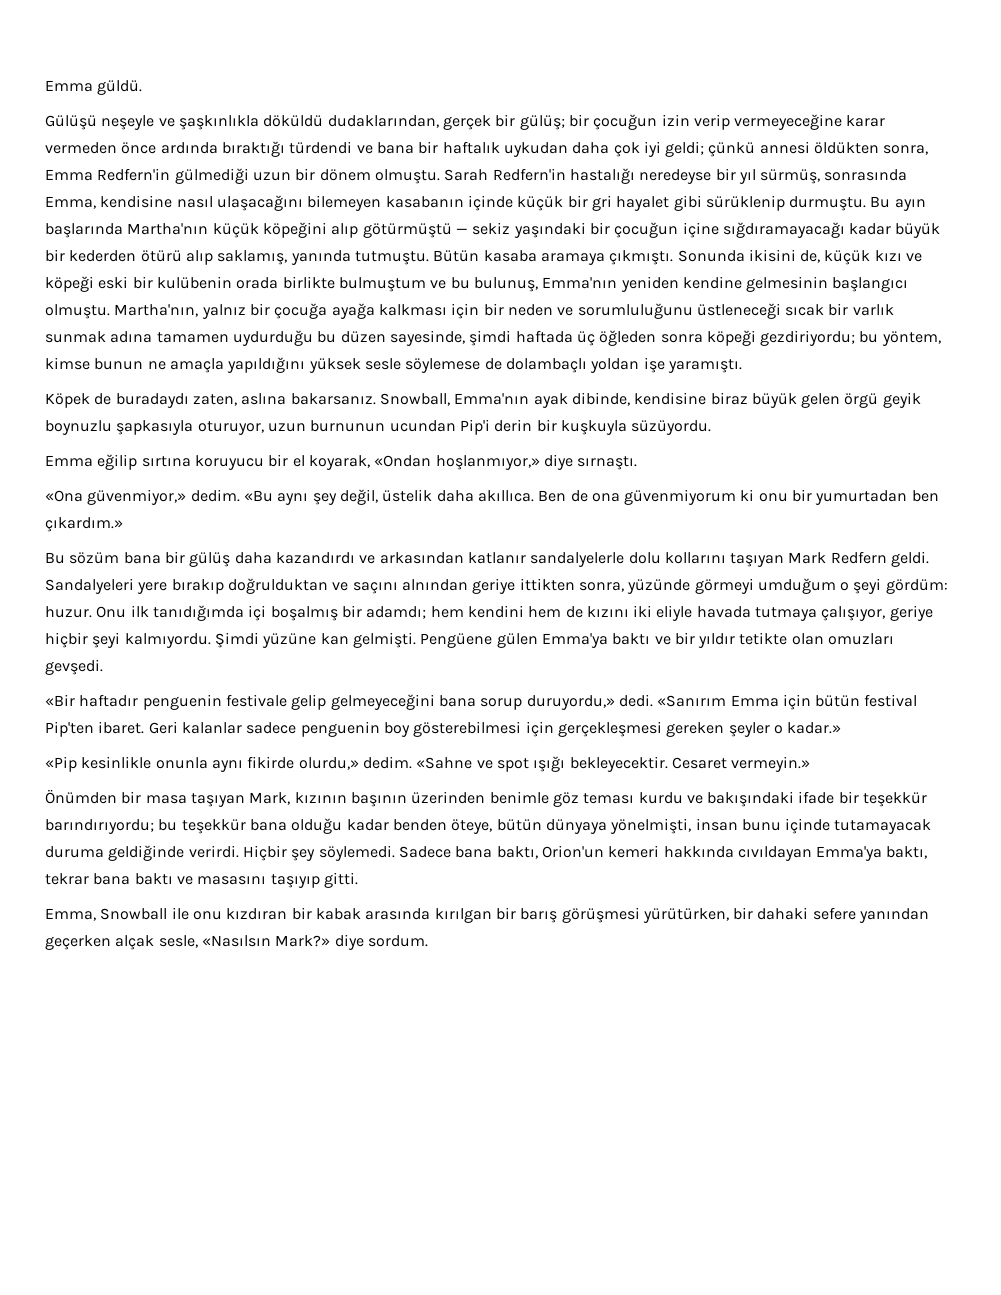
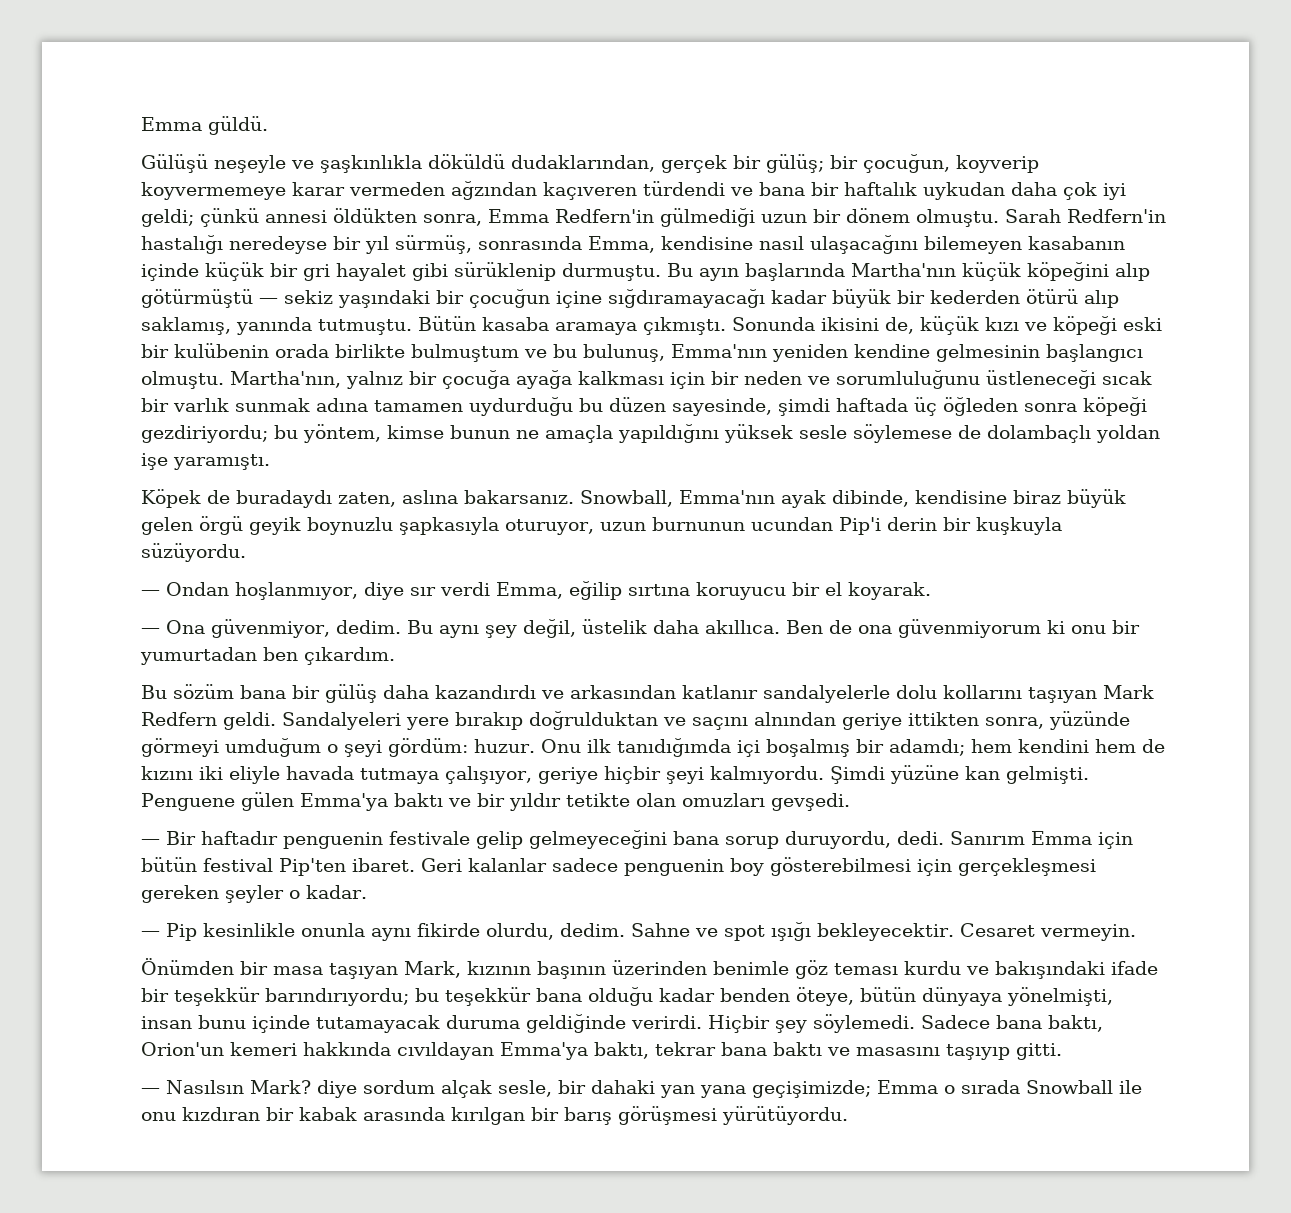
- Gülüşü neşeyle ve şaşkınlıkla döküldü dudaklarından, gerçek bir gülüş; bir çocuğun izin verip vermeyeceğine karar vermeden önce ardında bıraktığı türdendi ve bana bir haftalık uykudan daha çok iyi geldi; çünkü annesi öldükten sonra, Emma Redfern'in gülmediği uzun bir dönem olmuştu.
+ Gülüşü neşeyle ve şaşkınlıkla döküldü dudaklarından, gerçek bir gülüş; bir çocuğun, koyverip koyvermemeye karar vermeden ağzından kaçıveren türdendi ve bana bir haftalık uykudan daha çok iyi geldi; çünkü annesi öldükten sonra, Emma Redfern'in gülmediği uzun bir dönem olmuştu.
- Emma eğilip sırtına koruyucu bir el koyarak, «Ondan hoşlanmıyor,» diye sırnaştı.
- «Ona güvenmiyor,» dedim. «Bu aynı şey değil, üstelik daha akıllıca.
+ — Ondan hoşlanmıyor, diye sır verdi Emma, eğilip sırtına koruyucu bir el koyarak.
+ — Ona güvenmiyor, dedim. Bu aynı şey değil, üstelik daha akıllıca.
- Ben de ona güvenmiyorum ki onu bir yumurtadan ben çıkardım.»
+ Ben de ona güvenmiyorum ki onu bir yumurtadan ben çıkardım.
- Pengüene gülen Emma'ya baktı ve bir yıldır tetikte olan omuzları gevşedi.
+ Penguene gülen Emma'ya baktı ve bir yıldır tetikte olan omuzları gevşedi.
- «Bir haftadır penguenin festivale gelip gelmeyeceğini bana sorup duruyordu,» dedi. «Sanırım Emma için bütün festival Pip'ten ibaret.
+ — Bir haftadır penguenin festivale gelip gelmeyeceğini bana sorup duruyordu, dedi. Sanırım Emma için bütün festival Pip'ten ibaret.
- Geri kalanlar sadece penguenin boy gösterebilmesi için gerçekleşmesi gereken şeyler o kadar.»
- «Pip kesinlikle onunla aynı fikirde olurdu,» dedim. «Sahne ve spot ışığı bekleyecektir.
+ Geri kalanlar sadece penguenin boy gösterebilmesi için gerçekleşmesi gereken şeyler o kadar.
+ — Pip kesinlikle onunla aynı fikirde olurdu, dedim. Sahne ve spot ışığı bekleyecektir.
- Cesaret vermeyin.»
+ Cesaret vermeyin.
- Emma, Snowball ile onu kızdıran bir kabak arasında kırılgan bir barış görüşmesi yürütürken, bir dahaki sefere yanından geçerken alçak sesle, «Nasılsın Mark?» diye sordum.
+ — Nasılsın Mark? diye sordum alçak sesle, bir dahaki yan yana geçişimizde; Emma o sırada Snowball ile onu kızdıran bir kabak arasında kırılgan bir barış görüşmesi yürütüyordu.

